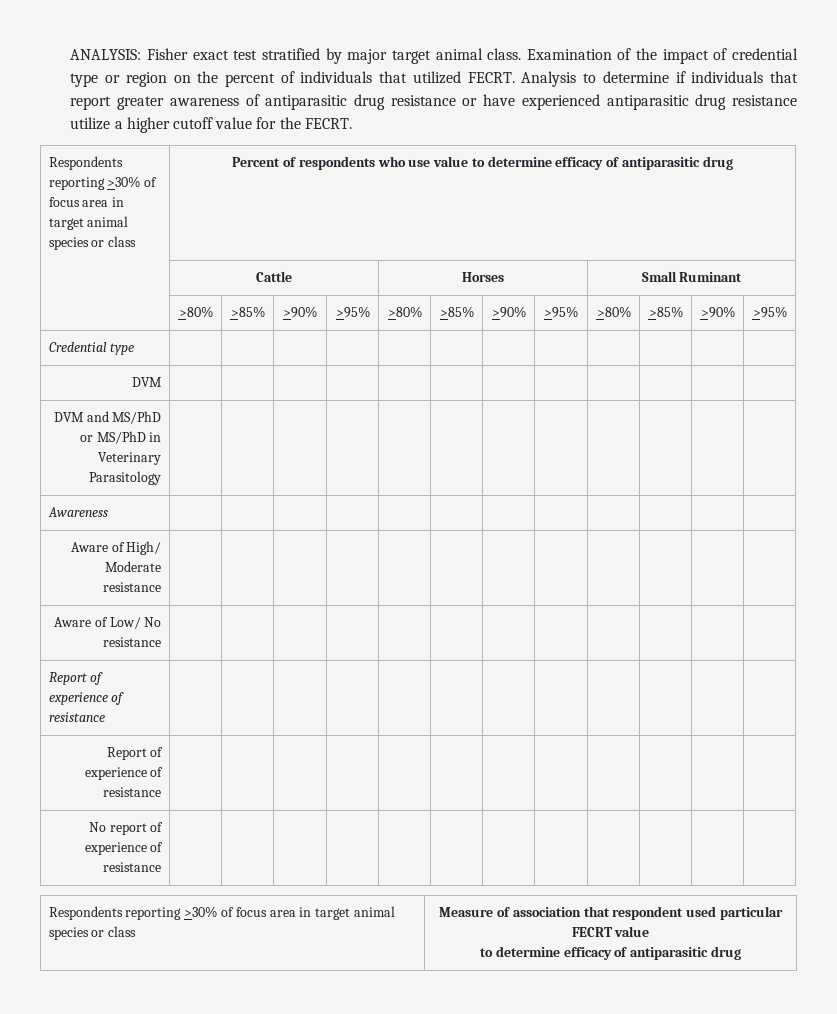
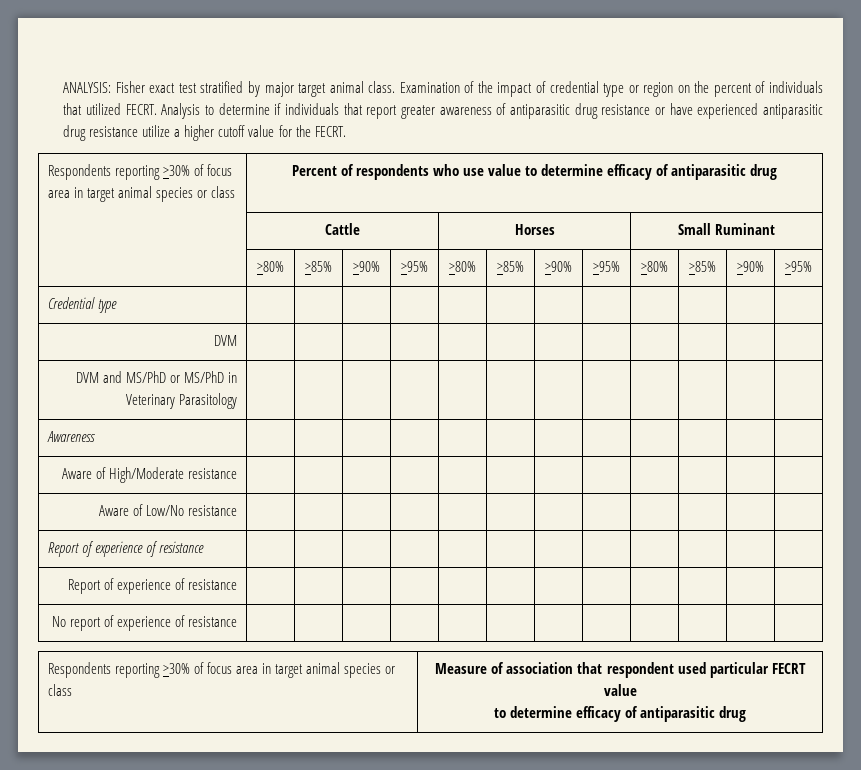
- Aware of High/ Moderate resistance | | | | | | | | | | | |
+ Aware of High/Moderate resistance | | | | | | | | | | | |
- Aware of Low/ No resistance | | | | | | | | | | | |
+ Aware of Low/No resistance | | | | | | | | | | | |

